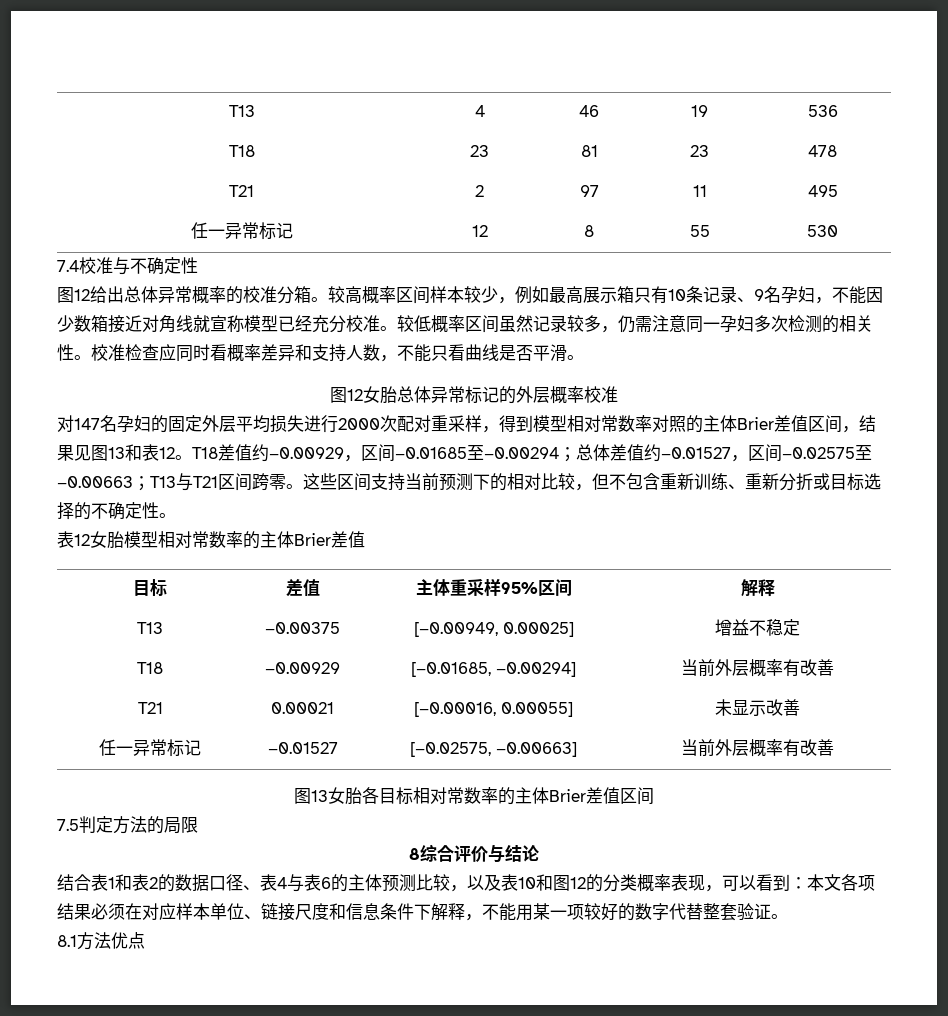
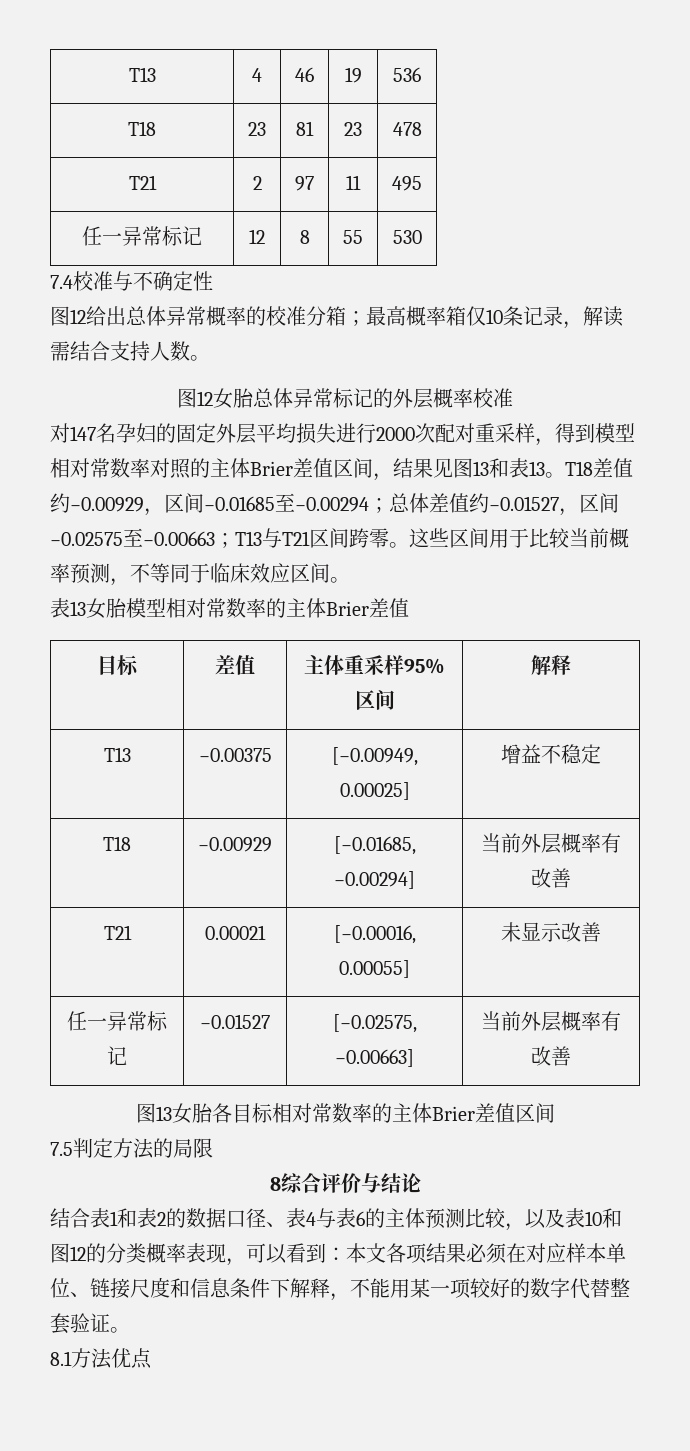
- 图12给出总体异常概率的校准分箱。较高概率区间样本较少，例如最高展示箱只有10条记录、9名孕妇，不能因少数箱接近对角线就宣称模型已经充分校准。较低概率区间虽然记录较多，仍需注意同一孕妇多次检测的相关性。校准检查应同时看概率差异和支持人数，不能只看曲线是否平滑。
+ 图12给出总体异常概率的校准分箱；最高概率箱仅10条记录，解读需结合支持人数。
- 对147名孕妇的固定外层平均损失进行2000次配对重采样，得到模型相对常数率对照的主体Brier差值区间，结果见图13和表12。
+ 对147名孕妇的固定外层平均损失进行2000次配对重采样，得到模型相对常数率对照的主体Brier差值区间，结果见图13和表13。
- 这些区间支持当前预测下的相对比较，但不包含重新训练、重新分折或目标选择的不确定性。
+ 这些区间用于比较当前概率预测，不等同于临床效应区间。
- 表12女胎模型相对常数率的主体Brier差值
+ 表13女胎模型相对常数率的主体Brier差值

